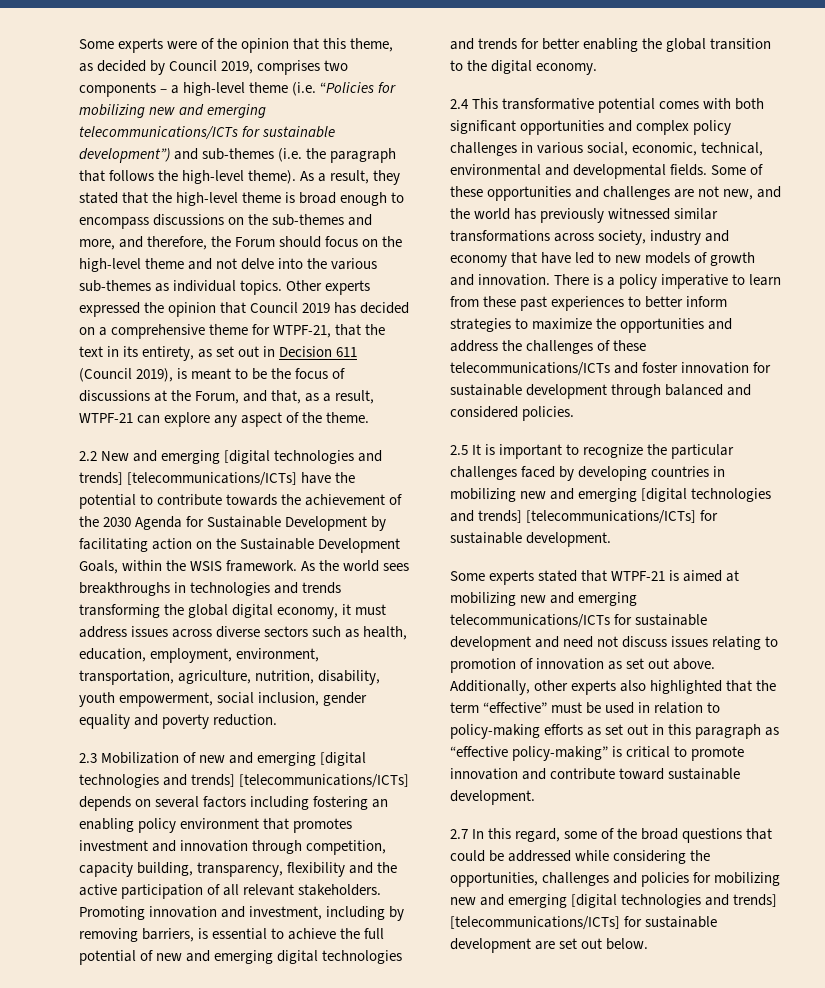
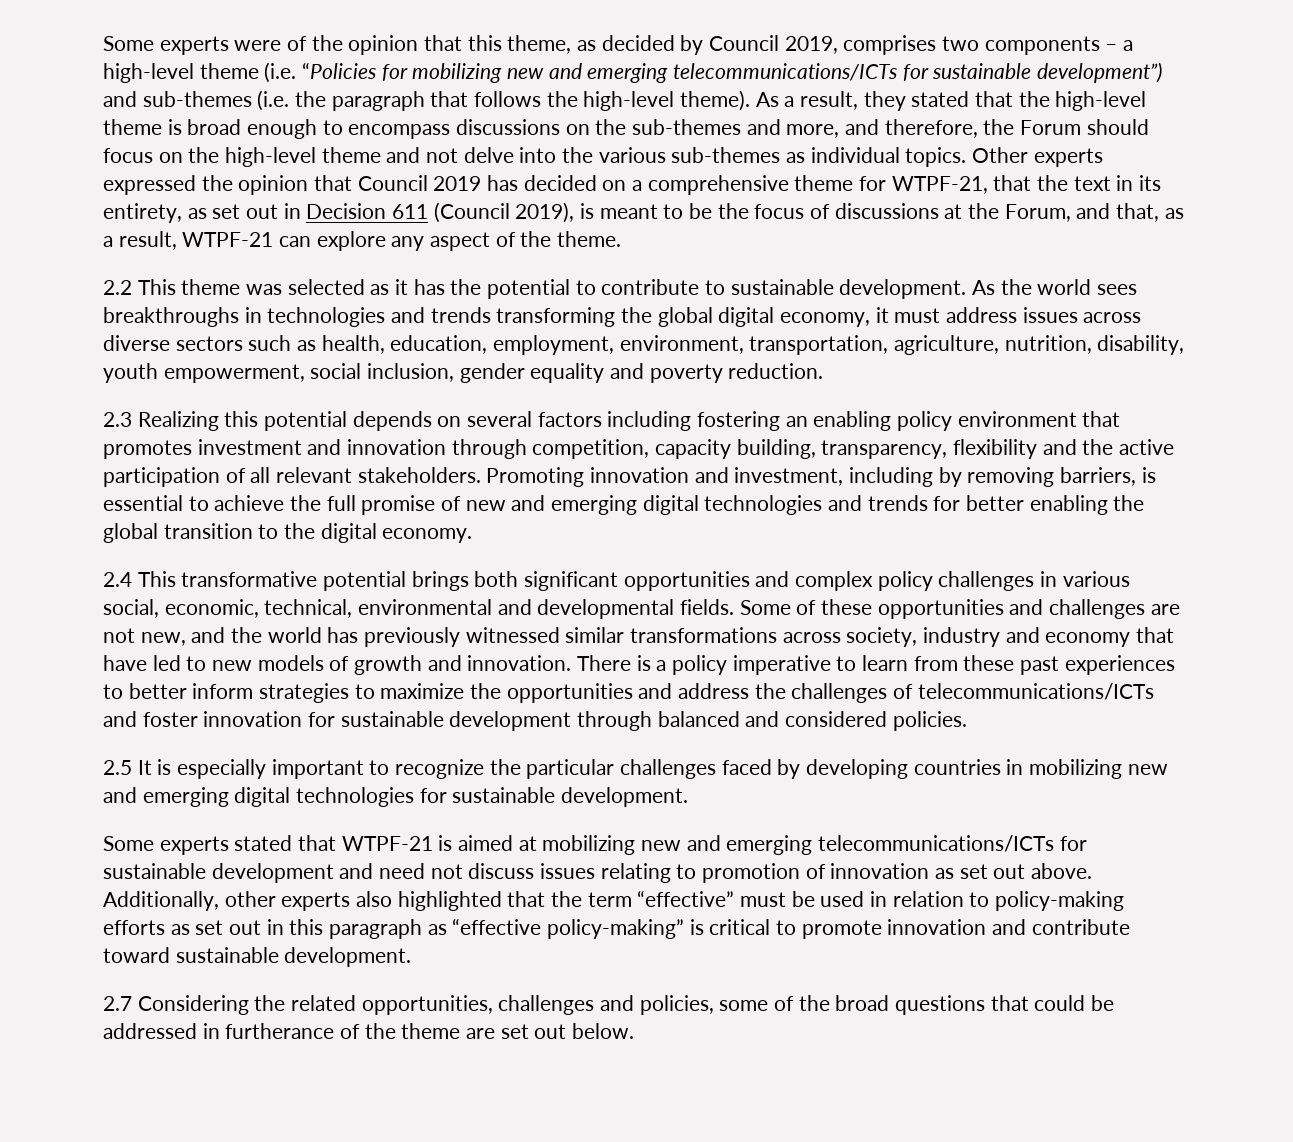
- 2.2 New and emerging [digital technologies and trends] [telecommunications/ICTs] have the potential to contribute towards the achievement of the 2030 Agenda for Sustainable Development by facilitating action on the Sustainable Development Goals, within the WSIS framework.
+ 2.2 This theme was selected as it has the potential to contribute to sustainable development.
- 2.3 Mobilization of new and emerging [digital technologies and trends] [telecommunications/ICTs] depends on several factors including fostering an enabling policy environment that promotes investment and innovation through competition, capacity building, transparency, flexibility and the active participation of all relevant stakeholders.
+ 2.3 Realizing this potential depends on several factors including fostering an enabling policy environment that promotes investment and innovation through competition, capacity building, transparency, flexibility and the active participation of all relevant stakeholders.
- Promoting innovation and investment, including by removing barriers, is essential to achieve the full potential of new and emerging digital technologies and trends for better enabling the global transition to the digital economy.
+ Promoting innovation and investment, including by removing barriers, is essential to achieve the full promise of new and emerging digital technologies and trends for better enabling the global transition to the digital economy.
- 2.4 This transformative potential comes with both significant opportunities and complex policy challenges in various social, economic, technical, environmental and developmental fields.
+ 2.4 This transformative potential brings both significant opportunities and complex policy challenges in various social, economic, technical, environmental and developmental fields.
- There is a policy imperative to learn from these past experiences to better inform strategies to maximize the opportunities and address the challenges of these telecommunications/ICTs and foster innovation for sustainable development through balanced and considered policies.
+ There is a policy imperative to learn from these past experiences to better inform strategies to maximize the opportunities and address the challenges of telecommunications/ICTs and foster innovation for sustainable development through balanced and considered policies.
- 2.5 It is important to recognize the particular challenges faced by developing countries in mobilizing new and emerging [digital technologies and trends] [telecommunications/ICTs] for sustainable development.
+ 2.5 It is especially important to recognize the particular challenges faced by developing countries in mobilizing new and emerging digital technologies for sustainable development.
- 2.7 In this regard, some of the broad questions that could be addressed while considering the opportunities, challenges and policies for mobilizing new and emerging [digital technologies and trends] [telecommunications/ICTs] for sustainable development are set out below.
+ 2.7 Considering the related opportunities, challenges and policies, some of the broad questions that could be addressed in furtherance of the theme are set out below.

